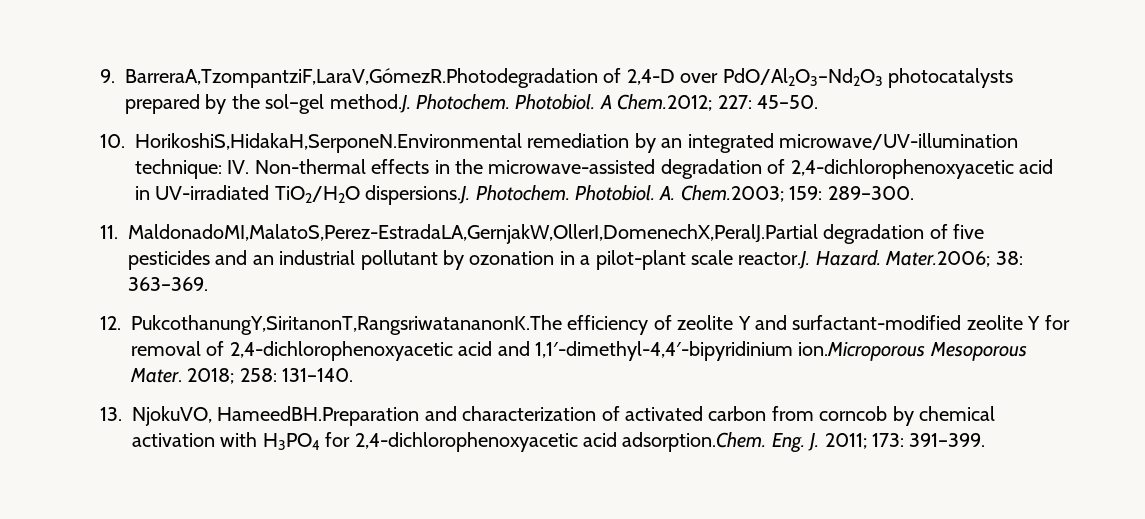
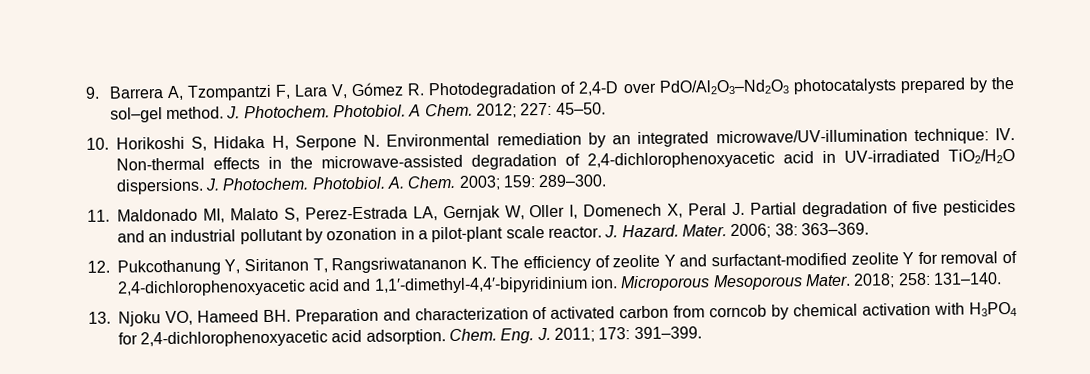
- 9. BarreraA,TzompantziF,LaraV,GómezR.Photodegradation of 2,4-D over PdO/Al2O3–Nd2O3 photocatalysts prepared by the sol–gel method.J. Photochem.
+ 9. Barrera A, Tzompantzi F, Lara V, Gómez R. Photodegradation of 2,4-D over PdO/Al2O3–Nd2O3 photocatalysts prepared by the sol–gel method. J. Photochem.
- A Chem.2012; 227: 45–50.
+ A Chem. 2012; 227: 45–50.
- 10. HorikoshiS,HidakaH,SerponeN.Environmental remediation by an integrated microwave/UV-illumination technique: IV. Non-thermal effects in the microwave-assisted degradation of 2,4-dichlorophenoxyacetic acid in UV-irradiated TiO2/H2O dispersions.J. Photochem.
+ 10. Horikoshi S, Hidaka H, Serpone N. Environmental remediation by an integrated microwave/UV-illumination technique: IV. Non-thermal effects in the microwave-assisted degradation of 2,4-dichlorophenoxyacetic acid in UV-irradiated TiO2/H2O dispersions. J. Photochem.
- A. Chem.2003; 159: 289–300.
+ A. Chem. 2003; 159: 289–300.
- 11. MaldonadoMI,MalatoS,Perez-EstradaLA,GernjakW,OllerI,DomenechX,PeralJ.Partial degradation of five pesticides and an industrial pollutant by ozonation in a pilot-plant scale reactor.J. Hazard. Mater.2006; 38: 363–369.
- 12. PukcothanungY,SiritanonT,RangsriwatananonK.The efficiency of zeolite Y and surfactant-modified zeolite Y for removal of 2,4-dichlorophenoxyacetic acid and 1,1′-dimethyl-4,4′-bipyridinium ion.Microporous Mesoporous Mater.
+ 11. Maldonado MI, Malato S, Perez-Estrada LA, Gernjak W, Oller I, Domenech X, Peral J. Partial degradation of five pesticides and an industrial pollutant by ozonation in a pilot-plant scale reactor. J. Hazard. Mater. 2006; 38: 363–369.
+ 12. Pukcothanung Y, Siritanon T, Rangsriwatananon K. The efficiency of zeolite Y and surfactant-modified zeolite Y for removal of 2,4-dichlorophenoxyacetic acid and 1,1′-dimethyl-4,4′-bipyridinium ion. Microporous Mesoporous Mater.
- 13. NjokuVO, HameedBH.Preparation and characterization of activated carbon from corncob by chemical activation with H3PO4 for 2,4-dichlorophenoxyacetic acid adsorption.Chem. Eng. J. 2011; 173: 391–399.
+ 13. Njoku VO, Hameed BH. Preparation and characterization of activated carbon from corncob by chemical activation with H3PO4 for 2,4-dichlorophenoxyacetic acid adsorption. Chem. Eng. J. 2011; 173: 391–399.

